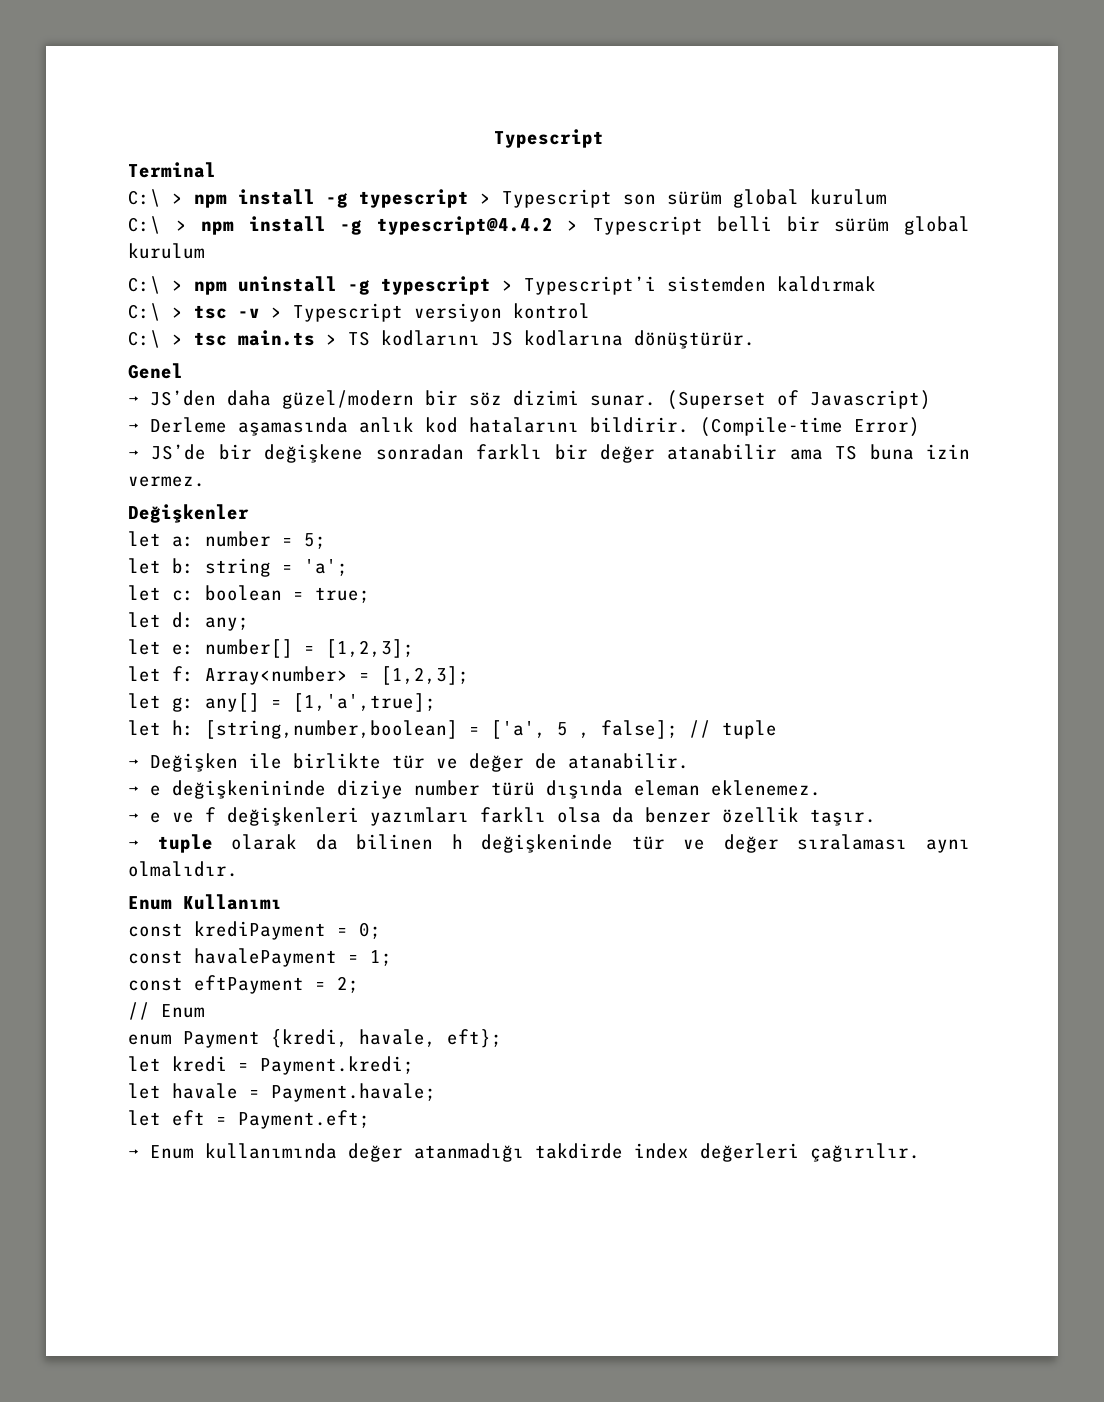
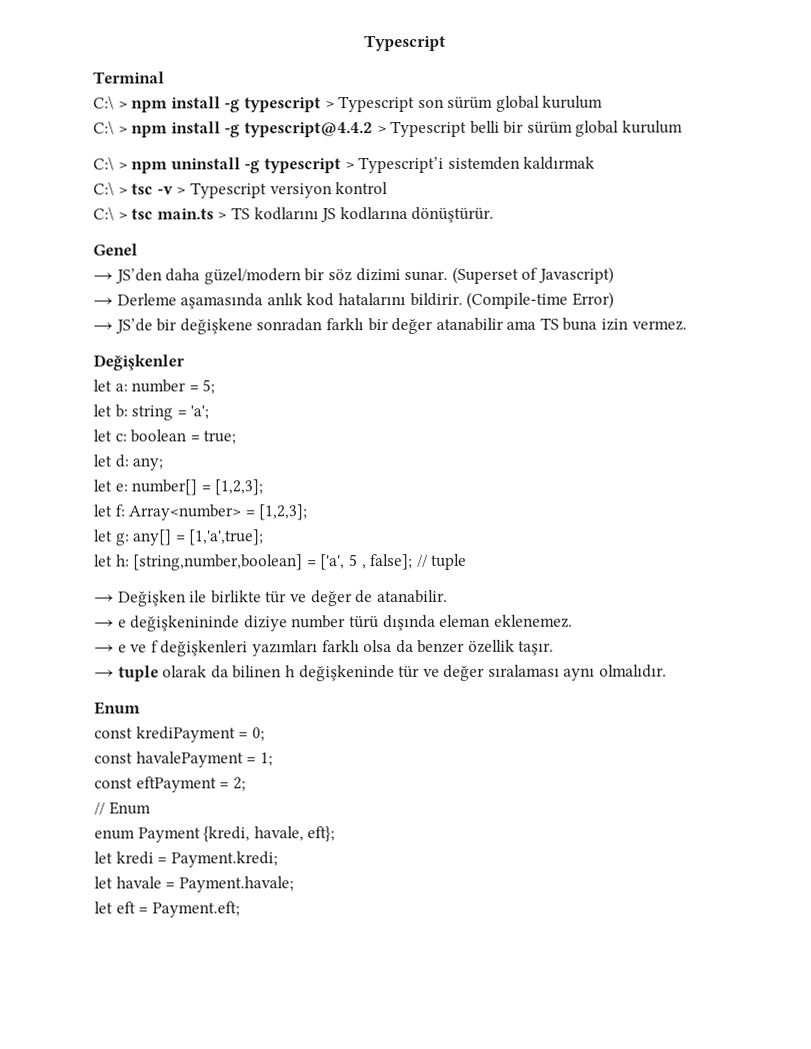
  → tuple olarak da bilinen h değişkeninde tür ve değer sıralaması aynı olmalıdır.
- Enum Kullanımı
+ Enum
- → Enum kullanımında değer atanmadığı takdirde index değerleri çağırılır.

